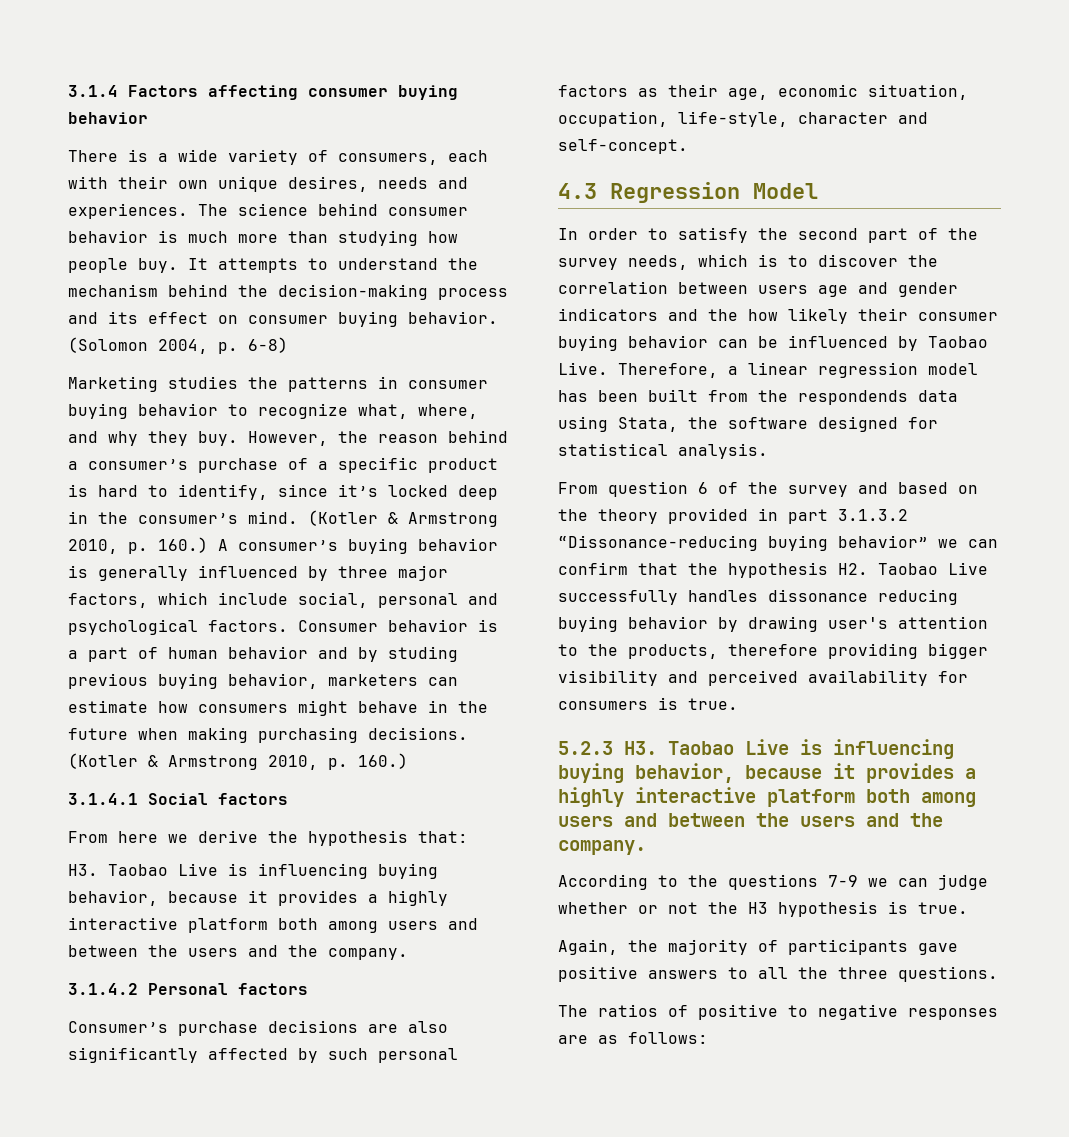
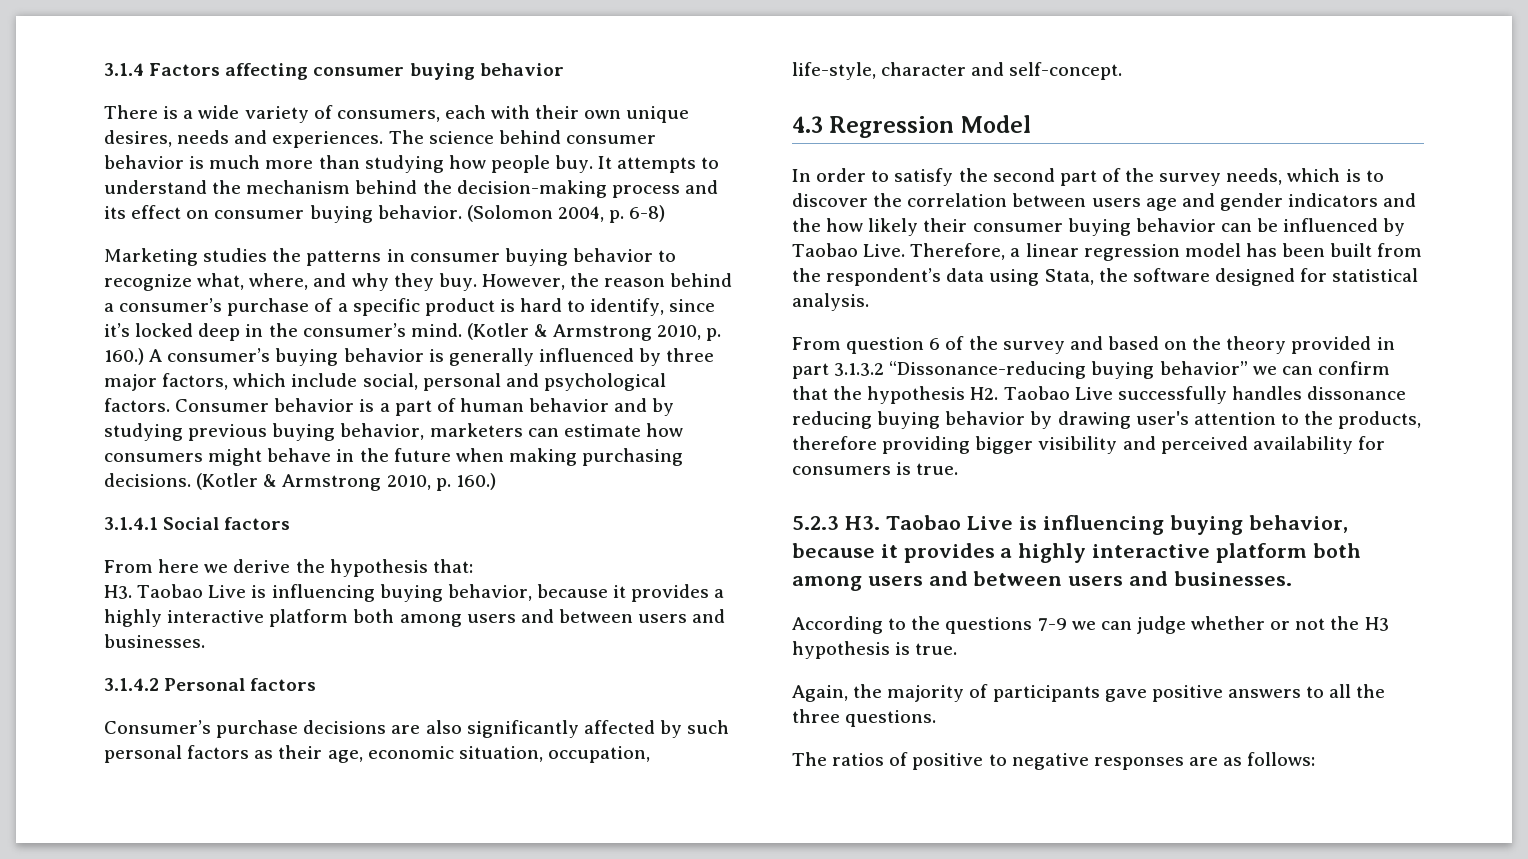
- Consumer behavior is a part of human behavior and by studing previous buying behavior, marketers can estimate how consumers might behave in the future when making purchasing decisions.
+ Consumer behavior is a part of human behavior and by studying previous buying behavior, marketers can estimate how consumers might behave in the future when making purchasing decisions.
  From here we derive the hypothesis that:
- H3. Taobao Live is influencing buying behavior, because it provides a highly interactive platform both among users and between the users and the company.
+ H3. Taobao Live is influencing buying behavior, because it provides a highly interactive platform both among users and between users and businesses.
- Therefore, a linear regression model has been built from the respondends data using Stata, the software designed for statistical analysis.
+ Therefore, a linear regression model has been built from the respondent’s data using Stata, the software designed for statistical analysis.
- 5.2.3 H3. Taobao Live is influencing buying behavior, because it provides a highly interactive platform both among users and between the users and the company.
+ 5.2.3 H3. Taobao Live is influencing buying behavior, because it provides a highly interactive platform both among users and between users and businesses.

